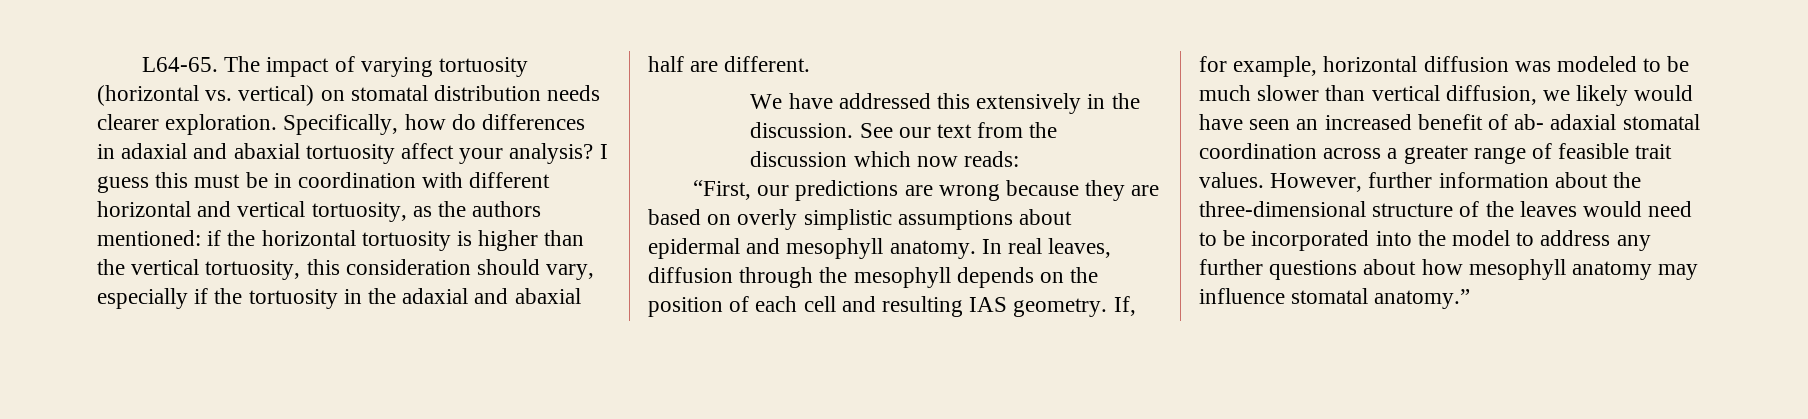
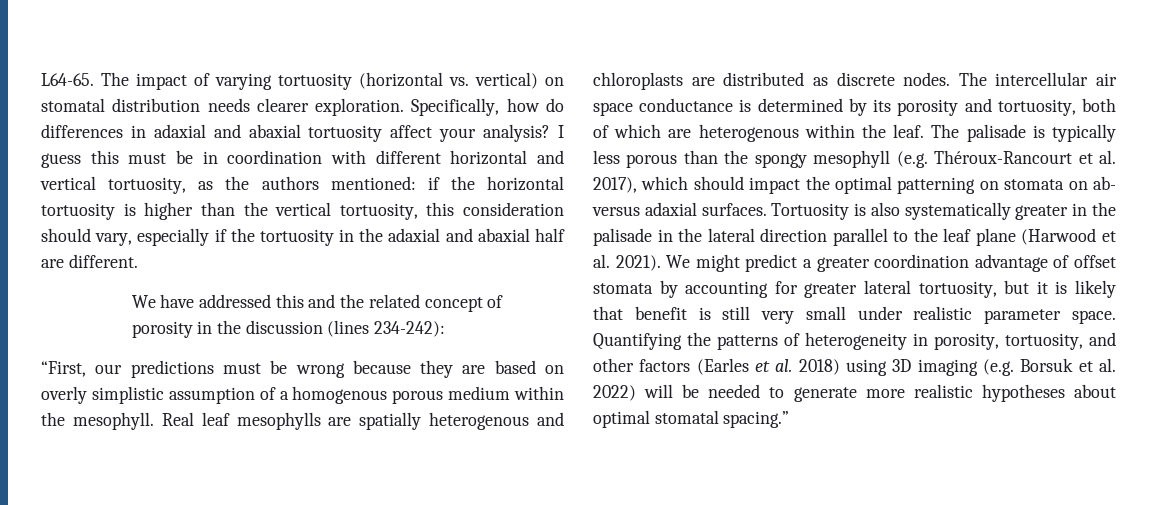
- We have addressed this extensively in the discussion. See our text from the discussion which now reads:
+ We have addressed this and the related concept of porosity in the discussion (lines 234-242):
- “First, our predictions are wrong because they are based on overly simplistic assumptions about epidermal and mesophyll anatomy. In real leaves, diffusion through the mesophyll depends on the position of each cell and resulting IAS geometry. If, for example, horizontal diffusion was modeled to be much slower than vertical diffusion, we likely would have seen an increased benefit of ab- adaxial stomatal coordination across a greater range of feasible trait values. However, further information about the three-dimensional structure of the leaves would need to be incorporated into the model to address any further questions about how mesophyll anatomy may influence stomatal anatomy.”
+ “First, our predictions must be wrong because they are based on overly simplistic assumption of a homogenous porous medium within the mesophyll. Real leaf mesophylls are spatially heterogenous and chloroplasts are distributed as discrete nodes. The intercellular air space conductance is determined by its porosity and tortuosity, both of which are heterogenous within the leaf. The palisade is typically less porous than the spongy mesophyll (e.g. Théroux-Rancourt et al. 2017), which should impact the optimal patterning on stomata on ab- versus adaxial surfaces. Tortuosity is also systematically greater in the palisade in the lateral direction parallel to the leaf plane (Harwood et al. 2021). We might predict a greater coordination advantage of offset stomata by accounting for greater lateral tortuosity, but it is likely that benefit is still very small under realistic parameter space. Quantifying the patterns of heterogeneity in porosity, tortuosity, and other factors (Earles et al. 2018) using 3D imaging (e.g. Borsuk et al. 2022) will be needed to generate more realistic hypotheses about optimal stomatal spacing.”

